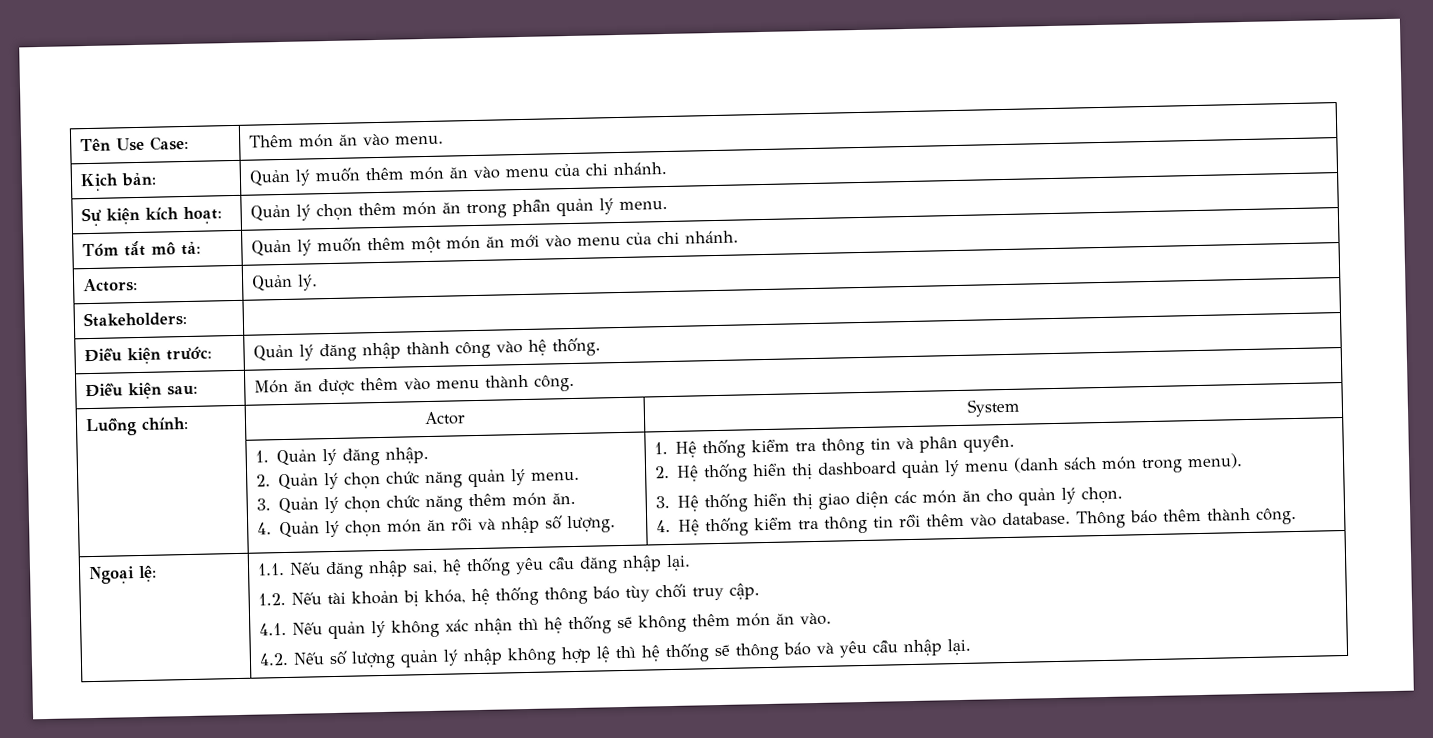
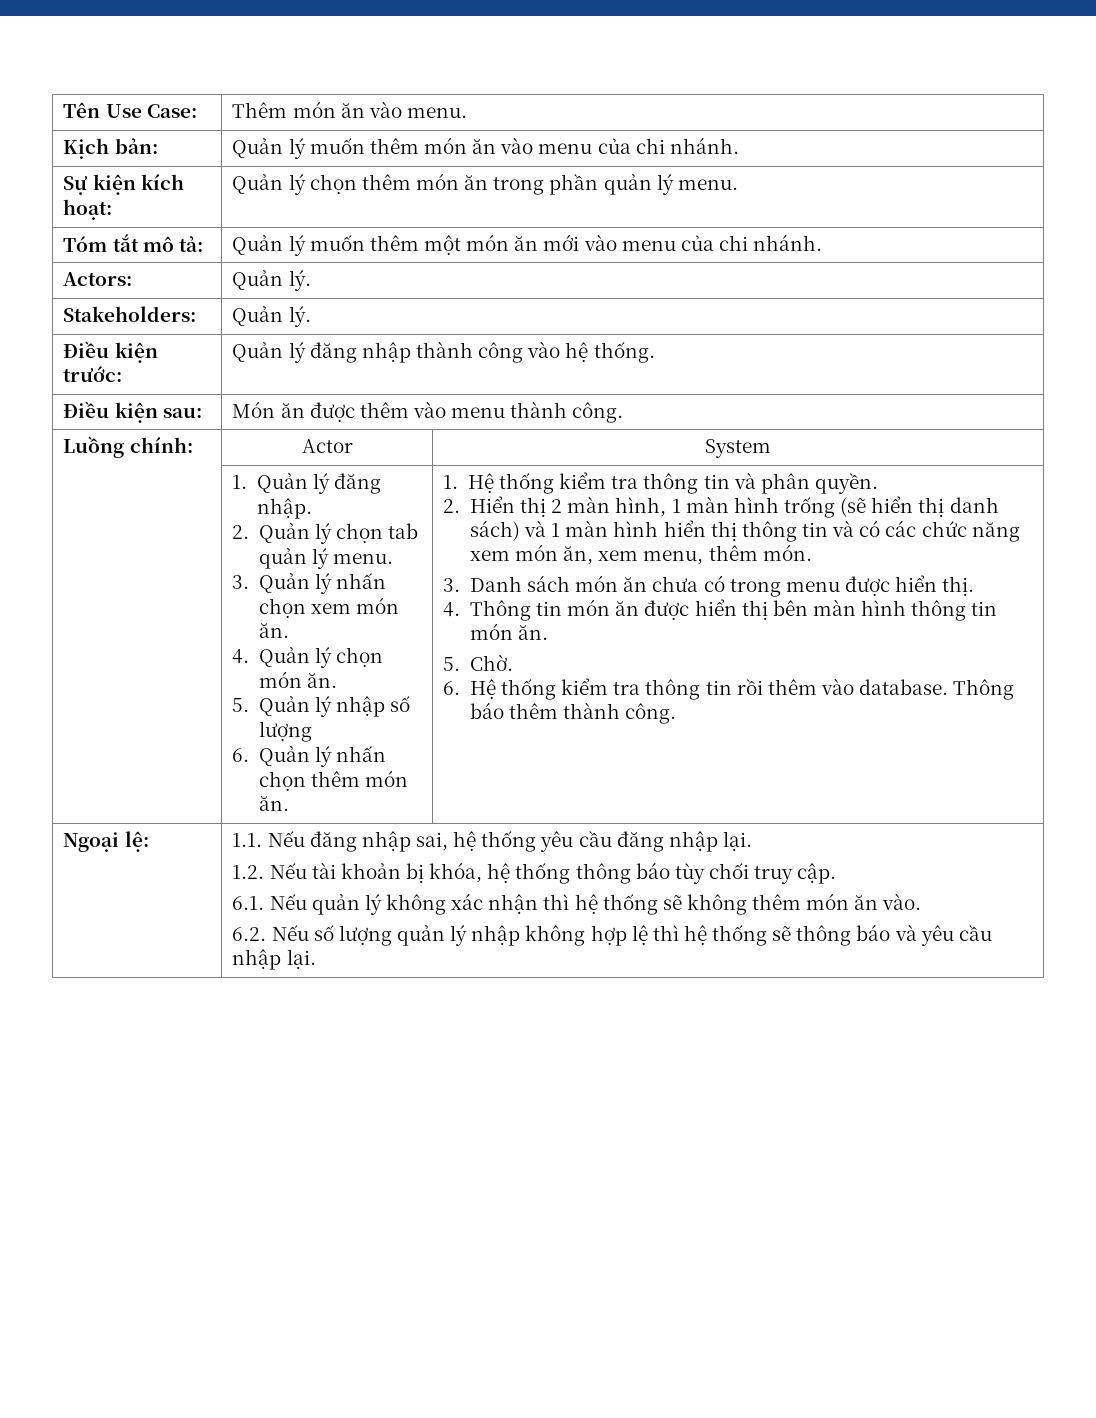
- Stakeholders: |
+ Stakeholders: | Quản lý.
- 2. Quản lý chọn chức năng quản lý menu.
+ 2. Quản lý chọn tab quản lý menu.
- 3. Quản lý chọn chức năng thêm món ăn.
+ 3. Quản lý nhấn chọn xem món ăn.
- 4. Quản lý chọn món ăn rồi và nhập số lượng.
+ 4. Quản lý chọn món ăn.
+ 5. Quản lý nhập số lượng
+ 6. Quản lý nhấn chọn thêm món ăn.
- 2. Hệ thống hiển thị dashboard quản lý menu (danh sách món trong menu).
- 3. Hệ thống hiển thị giao diện các món ăn cho quản lý chọn.
- 4. Hệ thống kiểm tra thông tin rồi thêm vào database.
+ 2. Hiển thị 2 màn hình, 1 màn hình trống (sẽ hiển thị danh sách) và 1 màn hình hiển thị thông tin và có các chức năng xem món ăn, xem menu, thêm món.
+ 3. Danh sách món ăn chưa có trong menu được hiển thị.
+ 4. Thông tin món ăn được hiển thị bên màn hình thông tin món ăn.
+ 5. Chờ.
+ 6. Hệ thống kiểm tra thông tin rồi thêm vào database.
- 4.1. Nếu quản lý không xác nhận thì hệ thống sẽ không thêm món ăn vào.
+ 6.1. Nếu quản lý không xác nhận thì hệ thống sẽ không thêm món ăn vào.
- 4.2. Nếu số lượng quản lý nhập không hợp lệ thì hệ thống sẽ thông báo và yêu cầu nhập lại.
+ 6.2. Nếu số lượng quản lý nhập không hợp lệ thì hệ thống sẽ thông báo và yêu cầu nhập lại.

